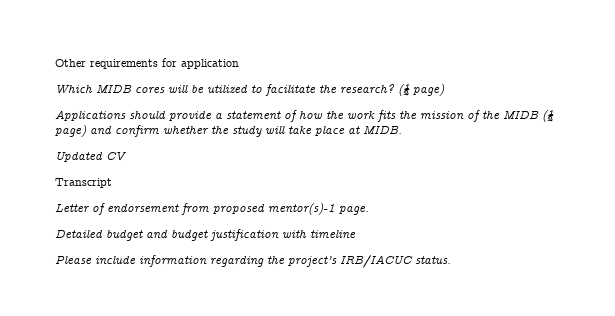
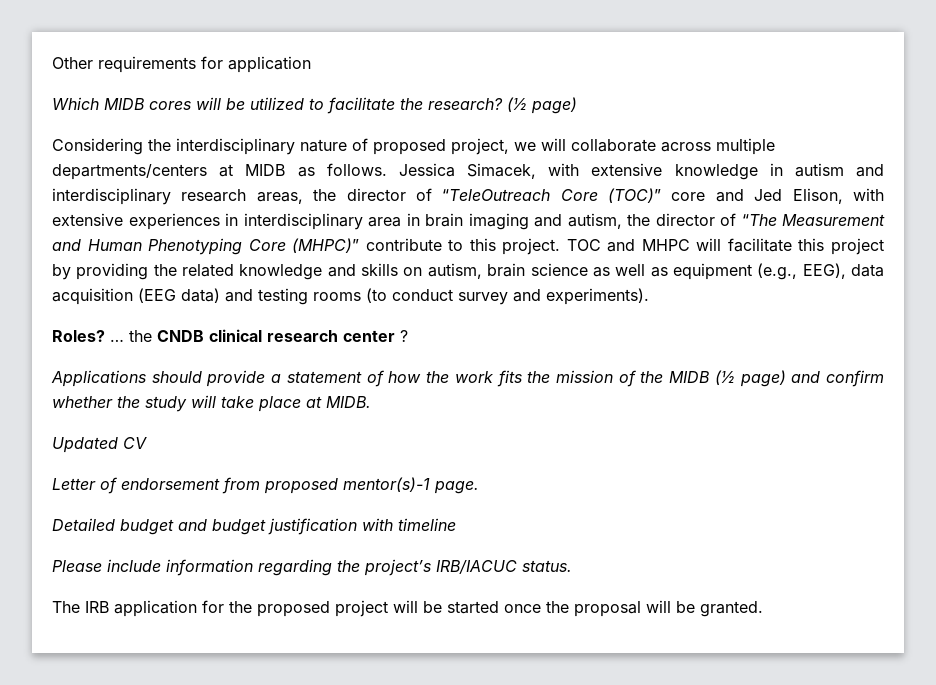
+ Considering the interdisciplinary nature of proposed project, we will collaborate across multiple departments/centers at MIDB as follows. Jessica Simacek, with extensive knowledge in autism and interdisciplinary research areas, the director of “TeleOutreach Core (TOC)” core and Jed Elison, with extensive experiences in interdisciplinary area in brain imaging and autism, the director of “The Measurement and Human Phenotyping Core (MHPC)” contribute to this project. TOC and MHPC will facilitate this project by providing the related knowledge and skills on autism, brain science as well as equipment (e.g., EEG), data acquisition (EEG data) and testing rooms (to conduct survey and experiments).
+ Roles? … the CNDB clinical research center ?
- Transcript
+ The IRB application for the proposed project will be started once the proposal will be granted.

